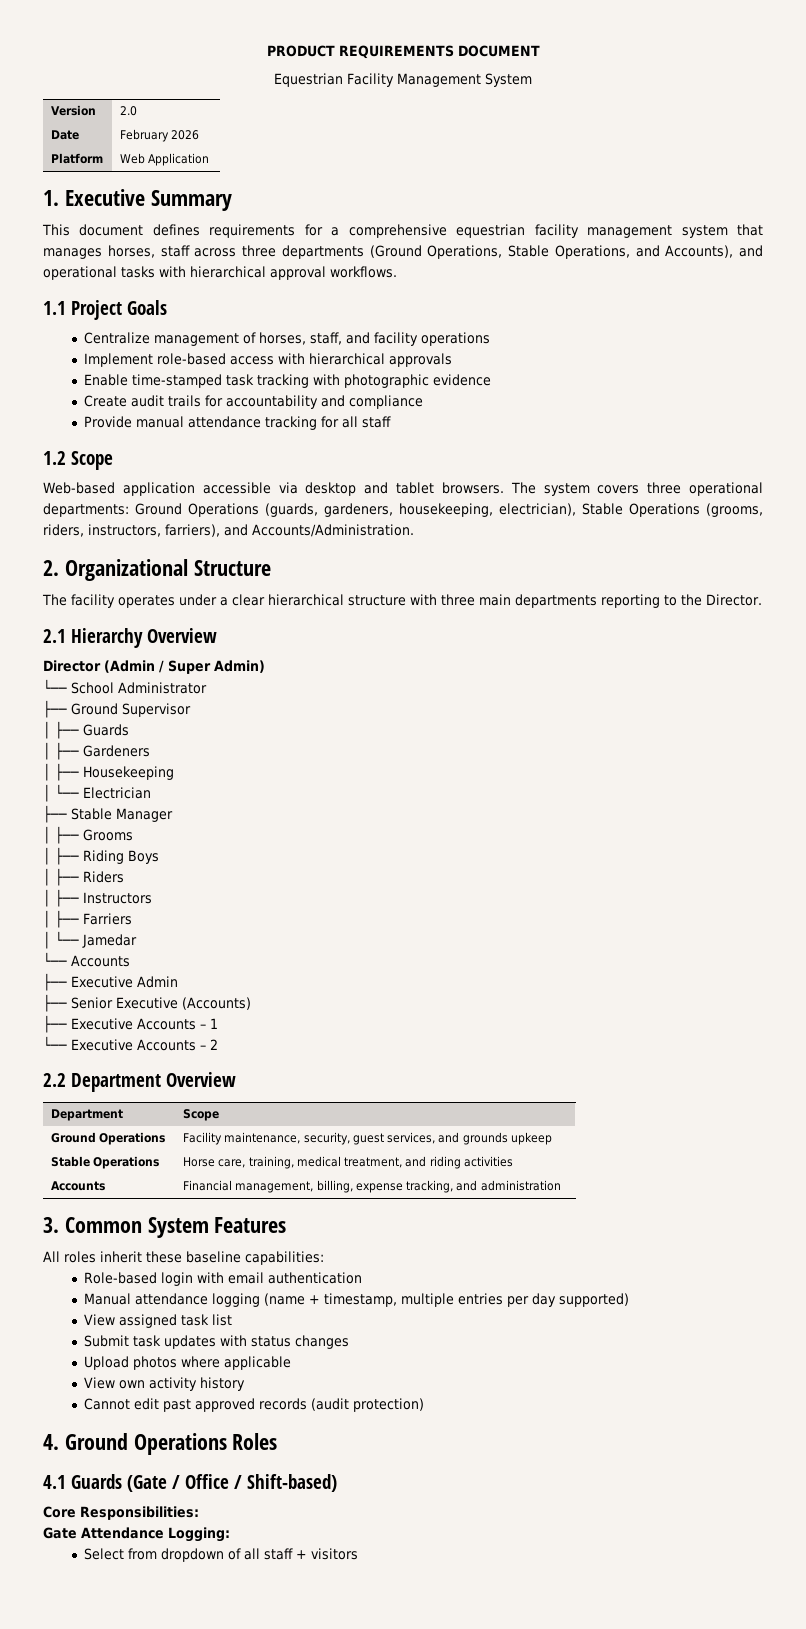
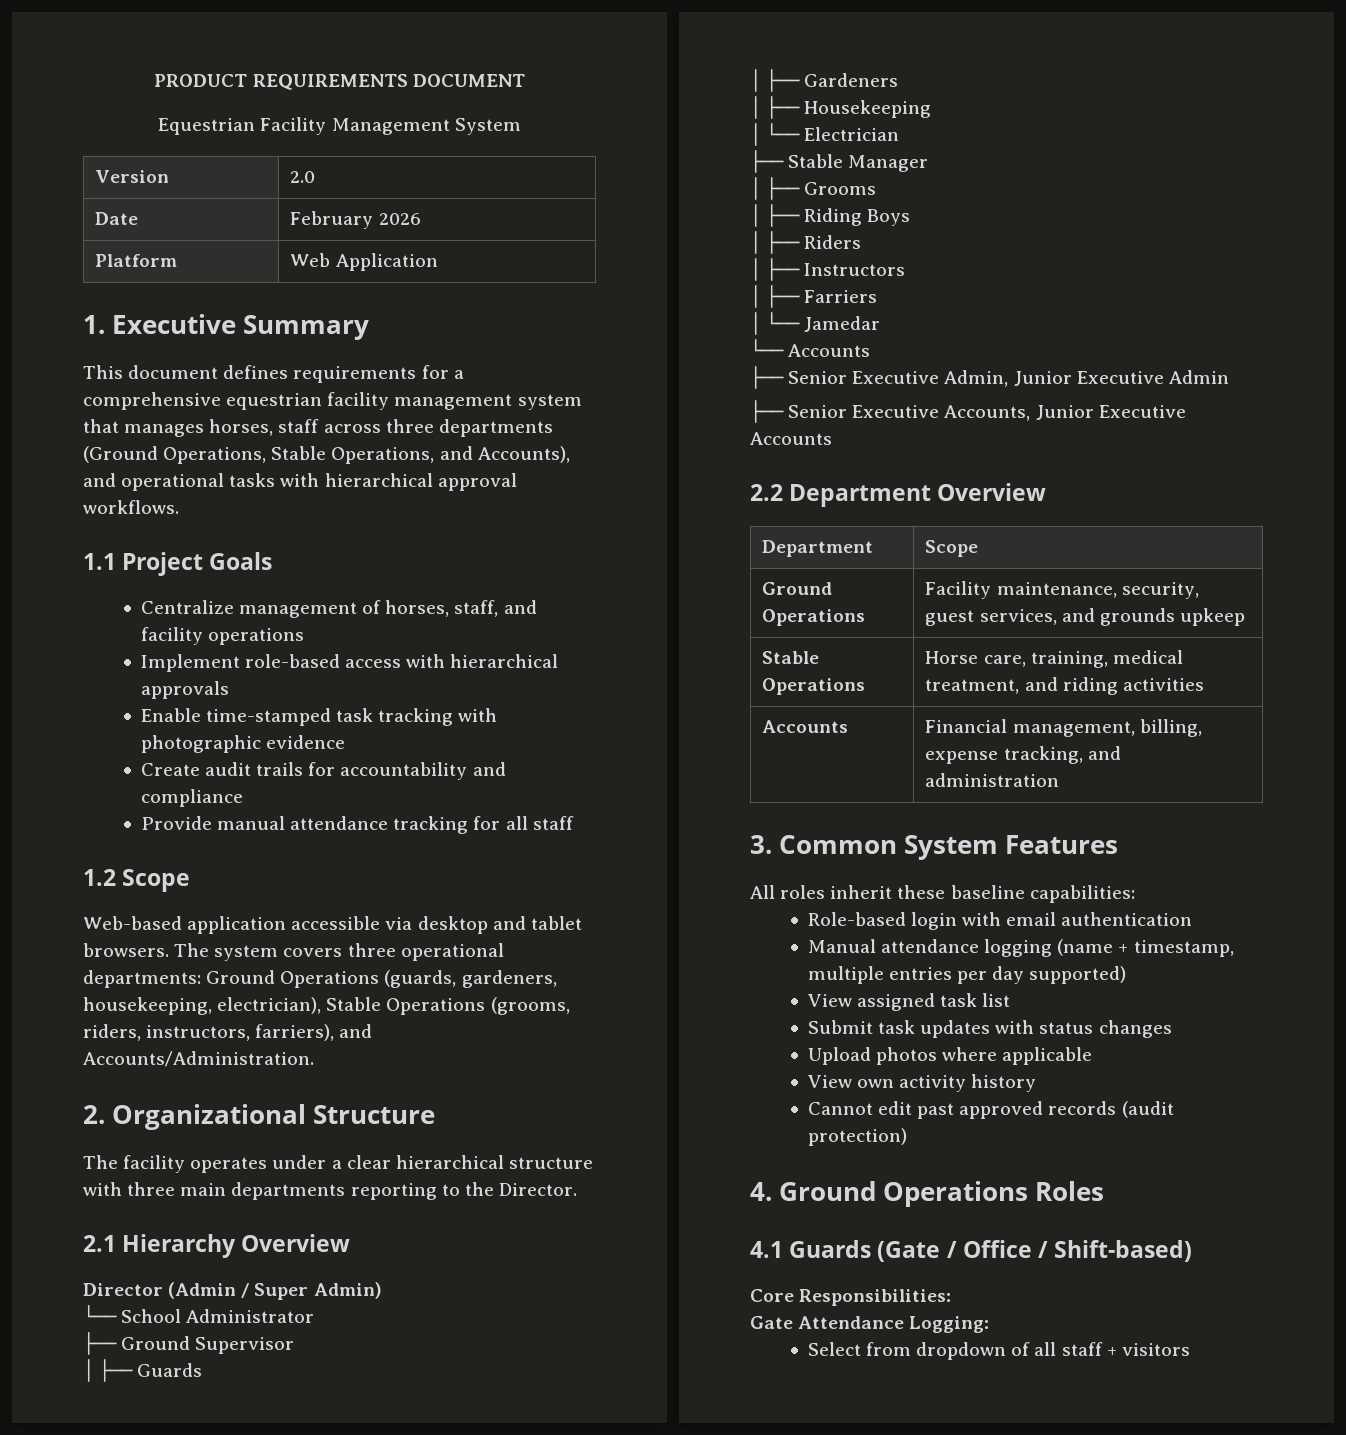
- ├── Executive Admin
+ ├── Senior Executive Admin, Junior Executive Admin
- ├── Senior Executive (Accounts)
- ├── Executive Accounts – 1
- └── Executive Accounts – 2
+ ├── Senior Executive Accounts, Junior Executive Accounts

